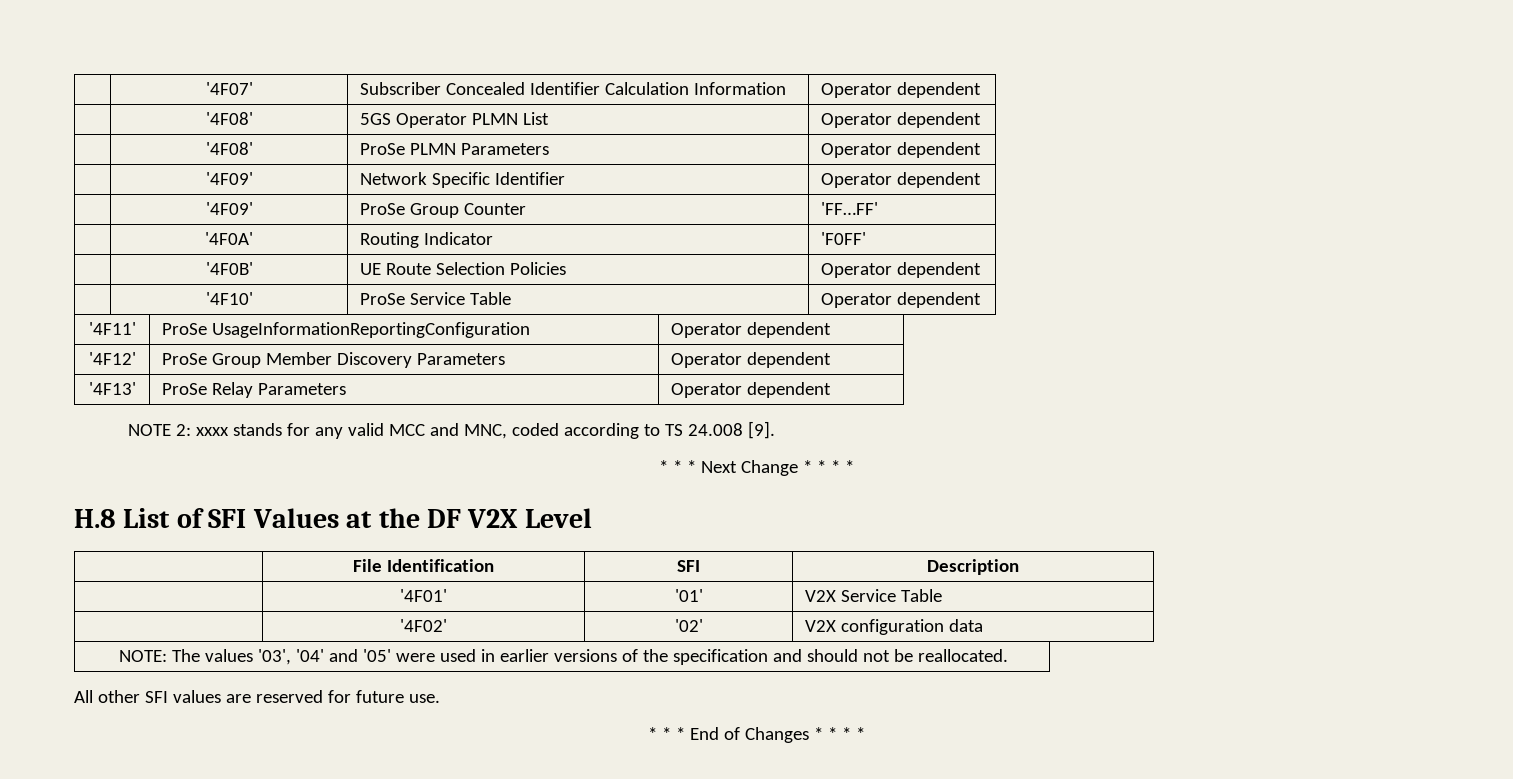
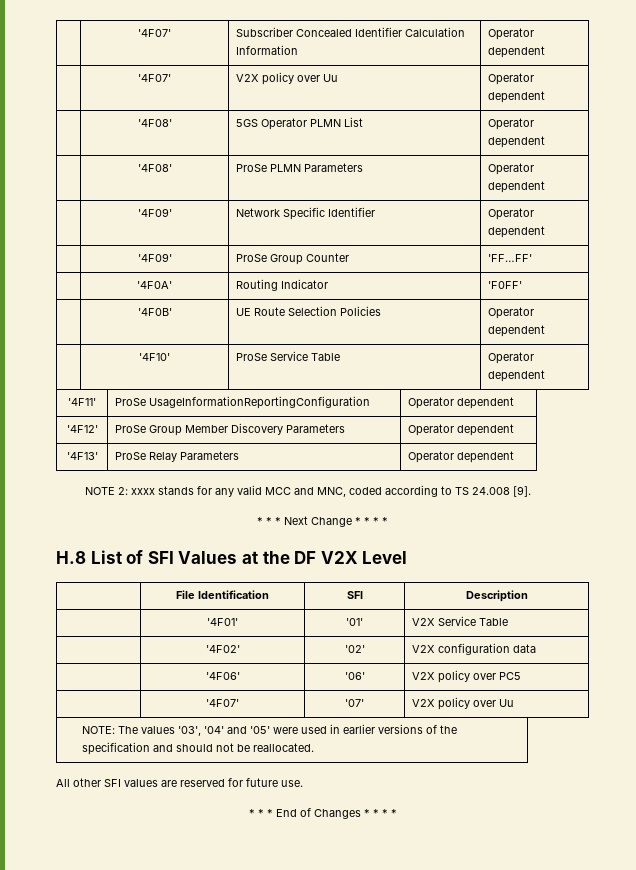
+ | '4F07' | V2X policy over Uu | Operator dependent
+ | '4F06' | '06' | V2X policy over PC5
+ | '4F07' | '07' | V2X policy over Uu

